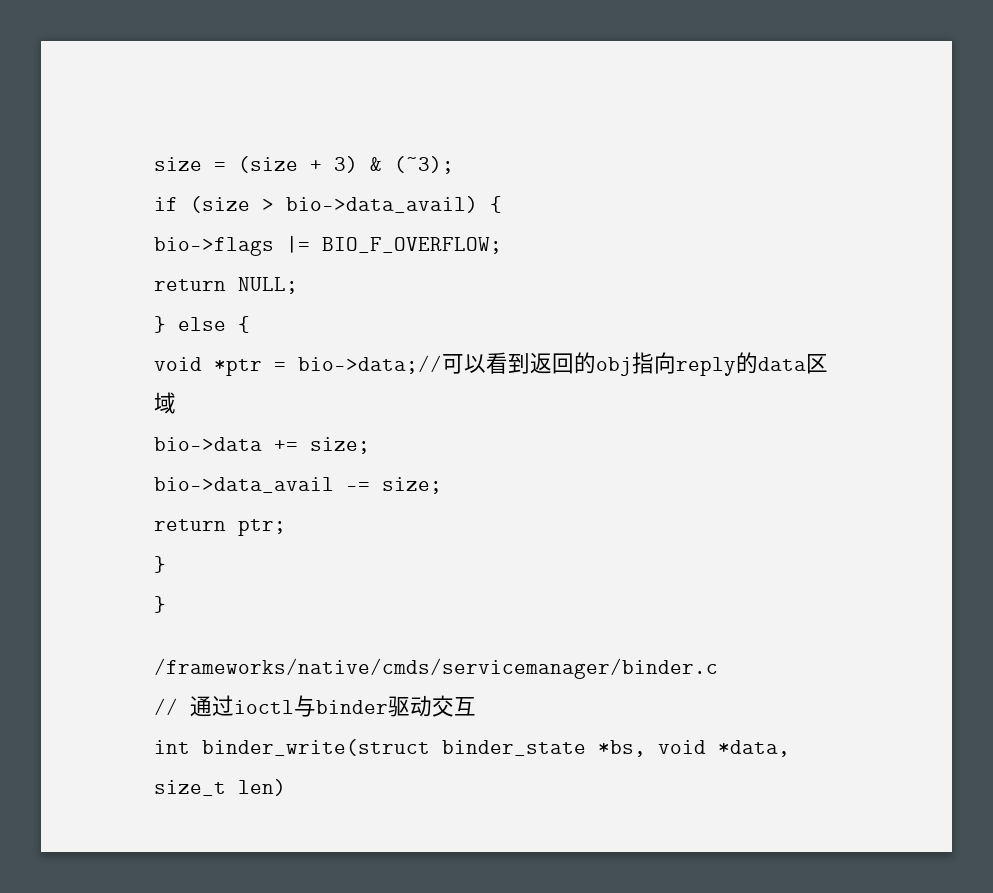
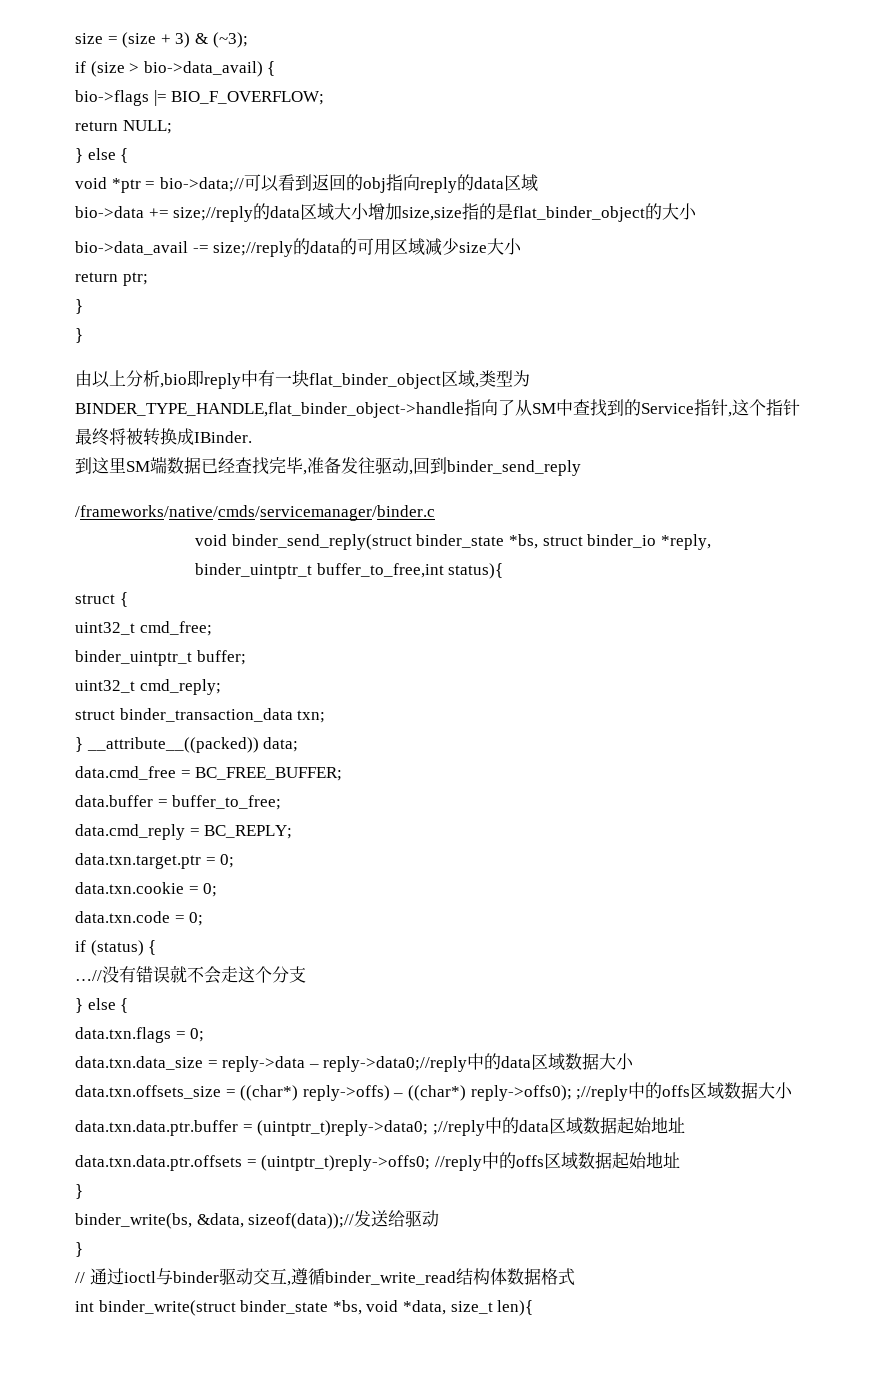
- bio->data += size;
- bio->data_avail -= size;
+ bio->data += size;//reply的data区域大小增加size,size指的是flat_binder_object的大小
+ bio->data_avail -= size;//reply的data的可用区域减少size大小
  return ptr;
  }
  }
+ 由以上分析,bio即reply中有一块flat_binder_object区域,类型为BINDER_TYPE_HANDLE,flat_binder_object->handle指向了从SM中查找到的Service指针,这个指针最终将被转换成IBinder.
+ 到这里SM端数据已经查找完毕,准备发往驱动,回到binder_send_reply
  /frameworks/native/cmds/servicemanager/binder.c
+ void binder_send_reply(struct binder_state *bs, struct binder_io *reply, binder_uintptr_t buffer_to_free,int status){
+ struct {
+ uint32_t cmd_free;
+ binder_uintptr_t buffer;
+ uint32_t cmd_reply;
+ struct binder_transaction_data txn;
+ } __attribute__((packed)) data;
+ data.cmd_free = BC_FREE_BUFFER;
+ data.buffer = buffer_to_free;
+ data.cmd_reply = BC_REPLY;
+ data.txn.target.ptr = 0;
+ data.txn.cookie = 0;
+ data.txn.code = 0;
+ if (status) {
+ …//没有错误就不会走这个分支
+ } else {
+ data.txn.flags = 0;
+ data.txn.data_size = reply->data – reply->data0;//reply中的data区域数据大小
+ data.txn.offsets_size = ((char*) reply->offs) – ((char*) reply->offs0); ;//reply中的offs区域数据大小
+ data.txn.data.ptr.buffer = (uintptr_t)reply->data0; ;//reply中的data区域数据起始地址
+ data.txn.data.ptr.offsets = (uintptr_t)reply->offs0; //reply中的offs区域数据起始地址
+ }
+ binder_write(bs, &data, sizeof(data));//发送给驱动
+ }
- // 通过ioctl与binder驱动交互
+ // 通过ioctl与binder驱动交互,遵循binder_write_read结构体数据格式
- int binder_write(struct binder_state *bs, void *data, size_t len)
+ int binder_write(struct binder_state *bs, void *data, size_t len){

